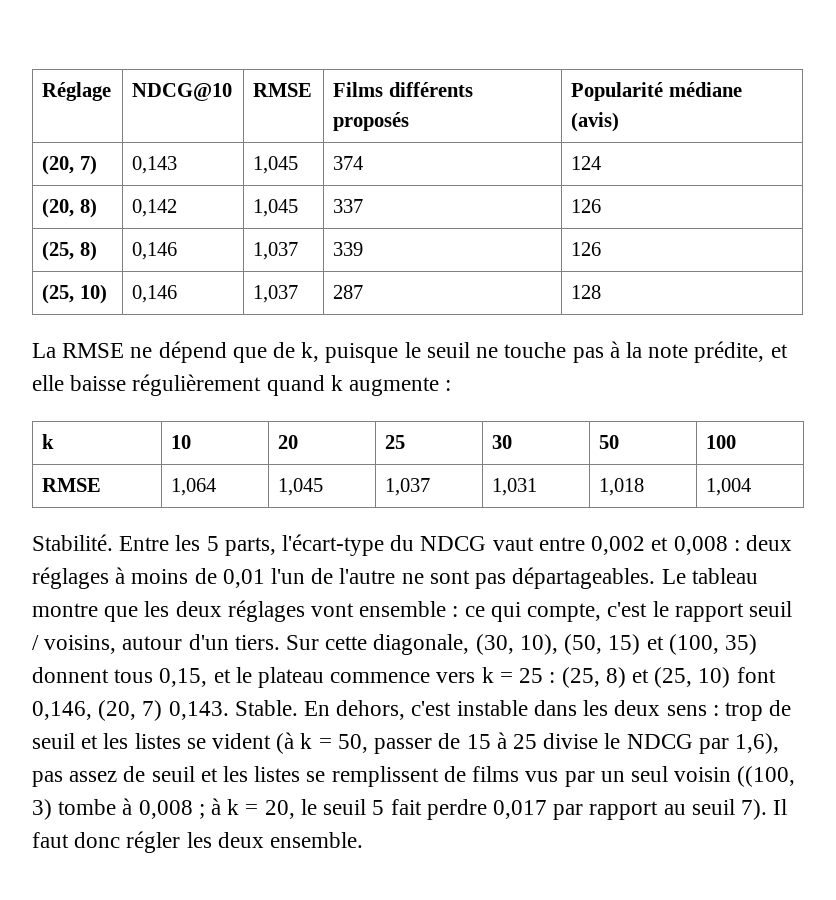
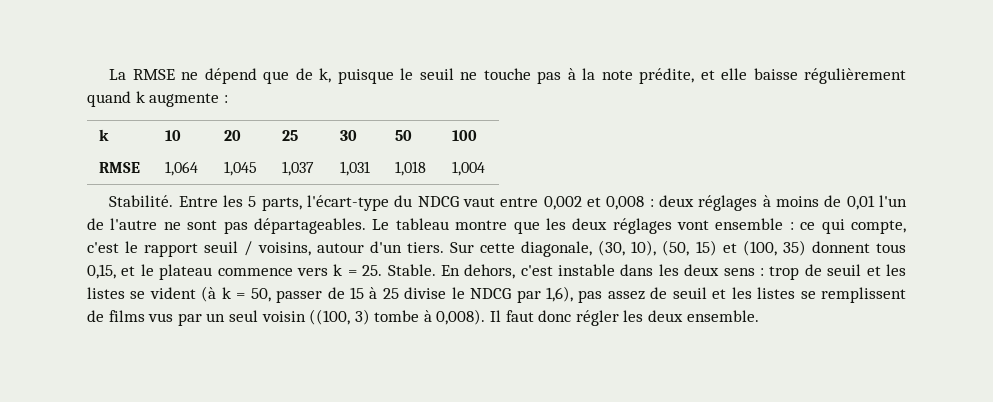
- Réglage | NDCG@10 | RMSE | Films différents proposés | Popularité médiane (avis)
- (20, 7) | 0,143 | 1,045 | 374 | 124
- (20, 8) | 0,142 | 1,045 | 337 | 126
- (25, 8) | 0,146 | 1,037 | 339 | 126
- (25, 10) | 0,146 | 1,037 | 287 | 128
- Sur cette diagonale, (30, 10), (50, 15) et (100, 35) donnent tous 0,15, et le plateau commence vers k = 25 : (25, 8) et (25, 10) font 0,146, (20, 7) 0,143. Stable.
+ Sur cette diagonale, (30, 10), (50, 15) et (100, 35) donnent tous 0,15, et le plateau commence vers k = 25. Stable.
- En dehors, c'est instable dans les deux sens : trop de seuil et les listes se vident (à k = 50, passer de 15 à 25 divise le NDCG par 1,6), pas assez de seuil et les listes se remplissent de films vus par un seul voisin ((100, 3) tombe à 0,008 ; à k = 20, le seuil 5 fait perdre 0,017 par rapport au seuil 7).
+ En dehors, c'est instable dans les deux sens : trop de seuil et les listes se vident (à k = 50, passer de 15 à 25 divise le NDCG par 1,6), pas assez de seuil et les listes se remplissent de films vus par un seul voisin ((100, 3) tombe à 0,008).

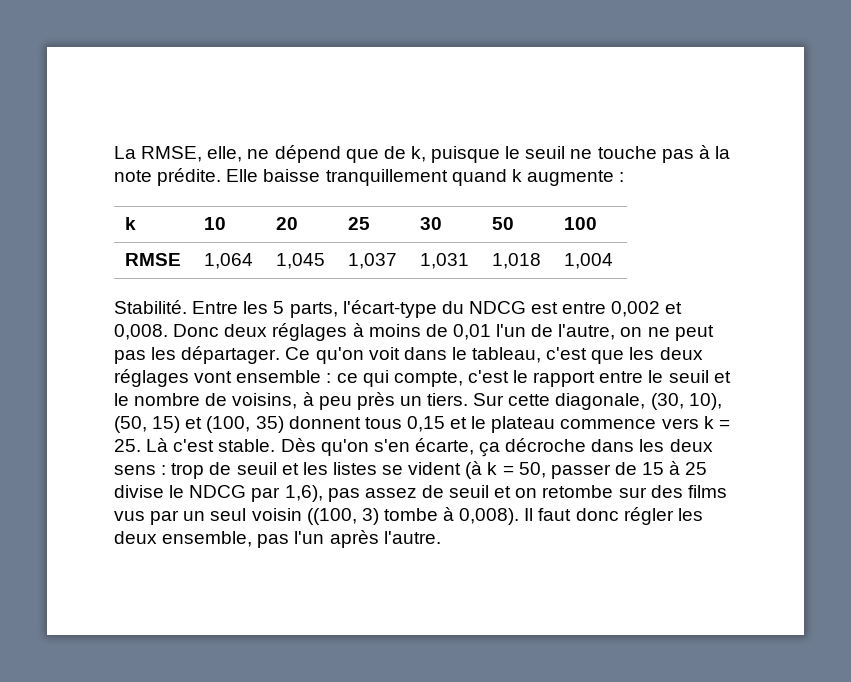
- La RMSE ne dépend que de k, puisque le seuil ne touche pas à la note prédite, et elle baisse régulièrement quand k augmente :
+ La RMSE, elle, ne dépend que de k, puisque le seuil ne touche pas à la note prédite. Elle baisse tranquillement quand k augmente :
- Entre les 5 parts, l'écart-type du NDCG vaut entre 0,002 et 0,008 : deux réglages à moins de 0,01 l'un de l'autre ne sont pas départageables. Le tableau montre que les deux réglages vont ensemble : ce qui compte, c'est le rapport seuil / voisins, autour d'un tiers.
+ Entre les 5 parts, l'écart-type du NDCG est entre 0,002 et 0,008. Donc deux réglages à moins de 0,01 l'un de l'autre, on ne peut pas les départager. Ce qu'on voit dans le tableau, c'est que les deux réglages vont ensemble : ce qui compte, c'est le rapport entre le seuil et le nombre de voisins, à peu près un tiers.
- Sur cette diagonale, (30, 10), (50, 15) et (100, 35) donnent tous 0,15, et le plateau commence vers k = 25. Stable. En dehors, c'est instable dans les deux sens :
+ Sur cette diagonale, (30, 10), (50, 15) et (100, 35) donnent tous 0,15 et le plateau commence vers k = 25. Là c'est stable. Dès qu'on s'en écarte, ça décroche dans les deux sens :
- trop de seuil et les listes se vident (à k = 50, passer de 15 à 25 divise le NDCG par 1,6), pas assez de seuil et les listes se remplissent de films vus par un seul voisin ((100, 3) tombe à 0,008).
+ trop de seuil et les listes se vident (à k = 50, passer de 15 à 25 divise le NDCG par 1,6), pas assez de seuil et on retombe sur des films vus par un seul voisin ((100, 3) tombe à 0,008).
- Il faut donc régler les deux ensemble.
+ Il faut donc régler les deux ensemble, pas l'un après l'autre.

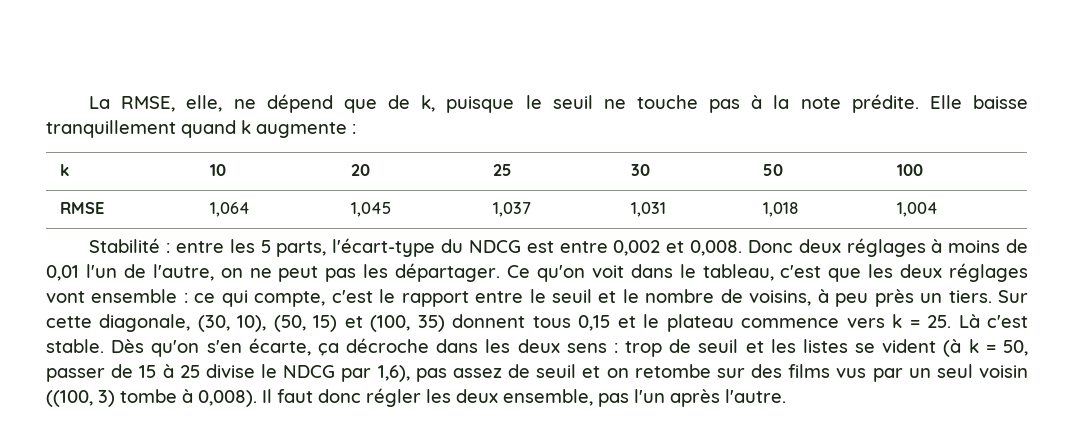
- Stabilité. Entre les 5 parts, l'écart-type du NDCG est entre 0,002 et 0,008.
+ Stabilité : entre les 5 parts, l'écart-type du NDCG est entre 0,002 et 0,008.

